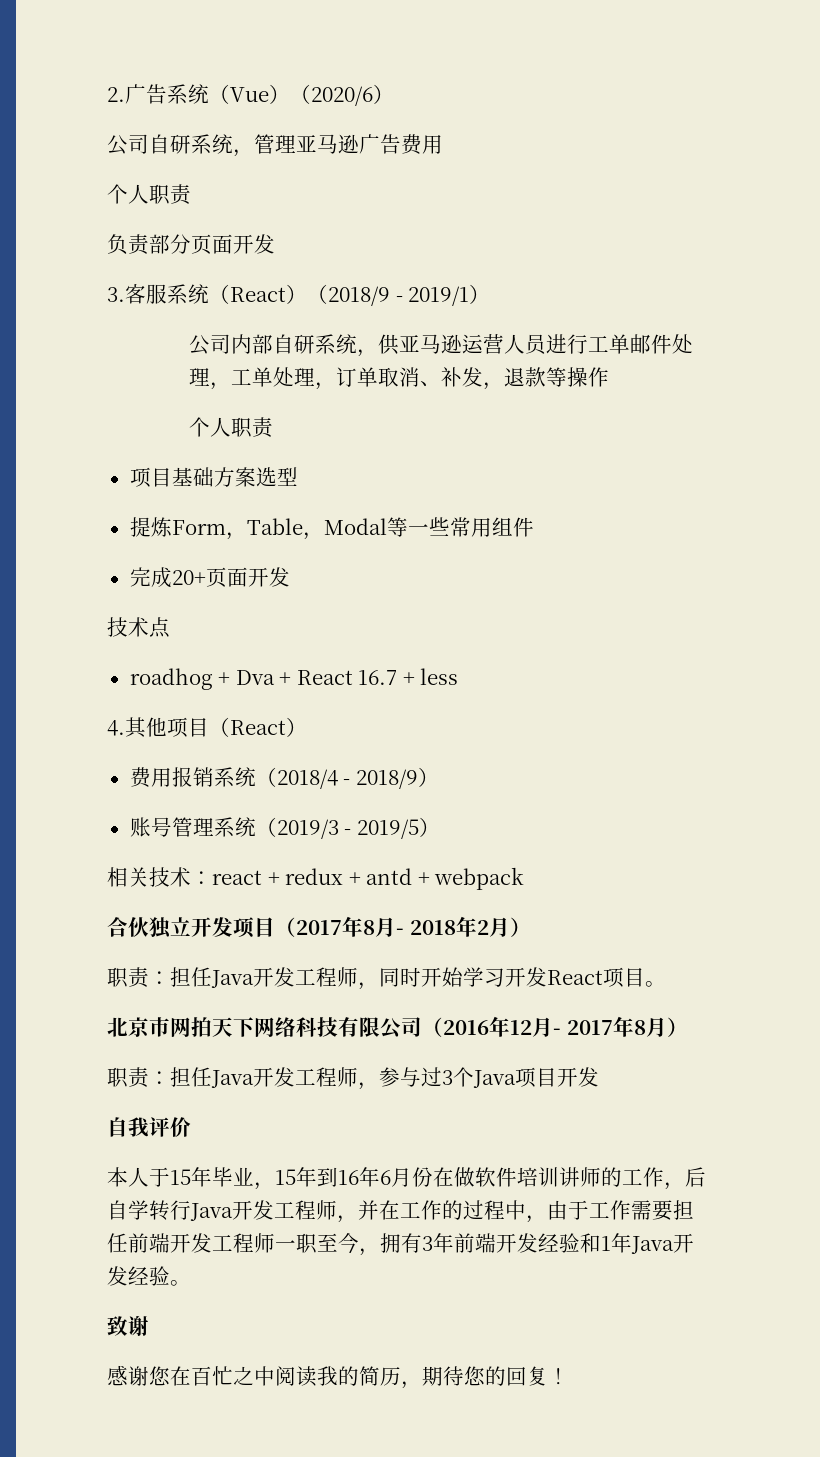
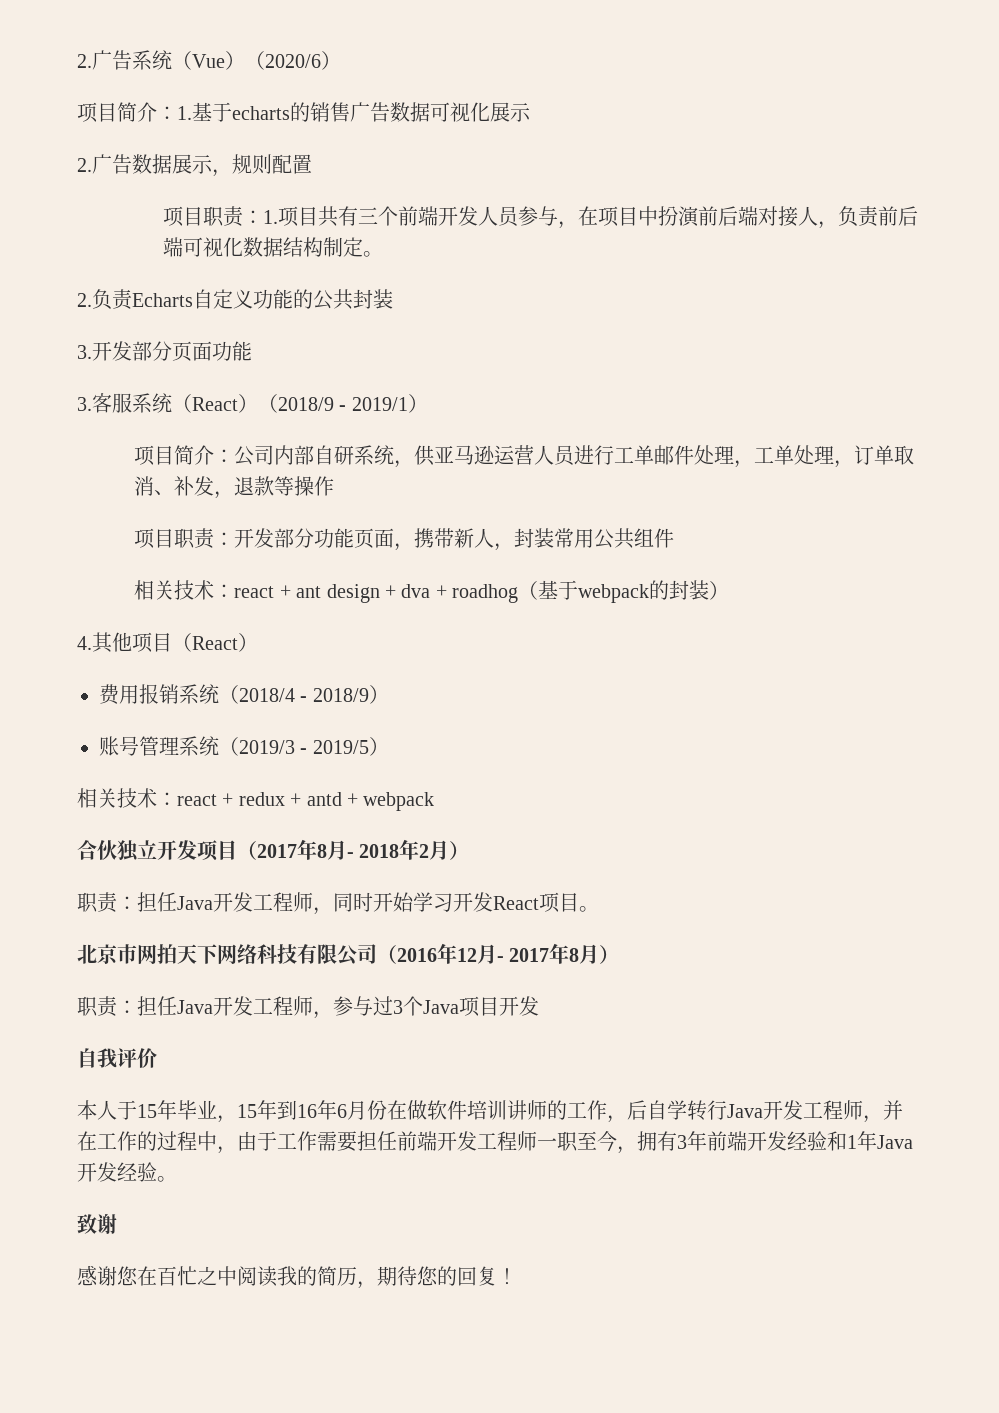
- 公司自研系统，管理亚马逊广告费用
- 个人职责
- 负责部分页面开发
+ 项目简介：1.基于echarts的销售广告数据可视化展示
+ 2.广告数据展示，规则配置
+ 项目职责：1.项目共有三个前端开发人员参与，在项目中扮演前后端对接人，负责前后端可视化数据结构制定。
+ 2.负责Echarts自定义功能的公共封装
+ 3.开发部分页面功能
- 公司内部自研系统，供亚马逊运营人员进行工单邮件处理，工单处理，订单取消、补发，退款等操作
- 个人职责
- 项目基础方案选型
- 提炼Form，Table，Modal等一些常用组件
- 完成20+页面开发
- 技术点
- roadhog + Dva + React 16.7 + less
+ 项目简介：公司内部自研系统，供亚马逊运营人员进行工单邮件处理，工单处理，订单取消、补发，退款等操作
+ 项目职责：开发部分功能页面，携带新人，封装常用公共组件
+ 相关技术：react + ant design + dva + roadhog（基于webpack的封装）

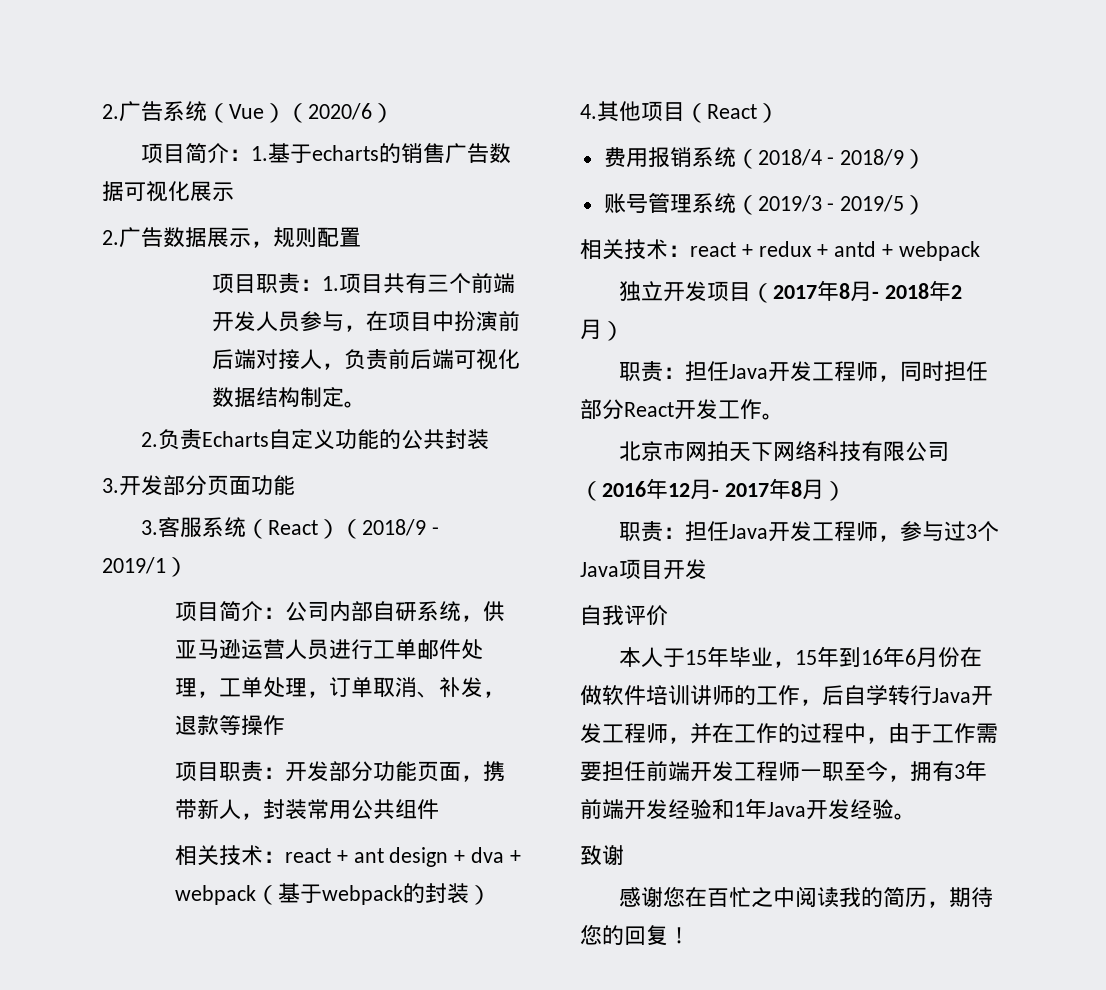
- 相关技术：react + ant design + dva + roadhog（基于webpack的封装）
+ 相关技术：react + ant design + dva + webpack（基于webpack的封装）
- 合伙独立开发项目（2017年8月- 2018年2月）
+ 独立开发项目（2017年8月- 2018年2月）
- 职责：担任Java开发工程师，同时开始学习开发React项目。
+ 职责：担任Java开发工程师，同时担任部分React开发工作。

